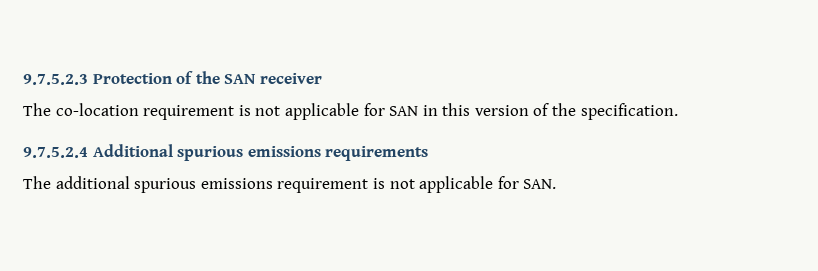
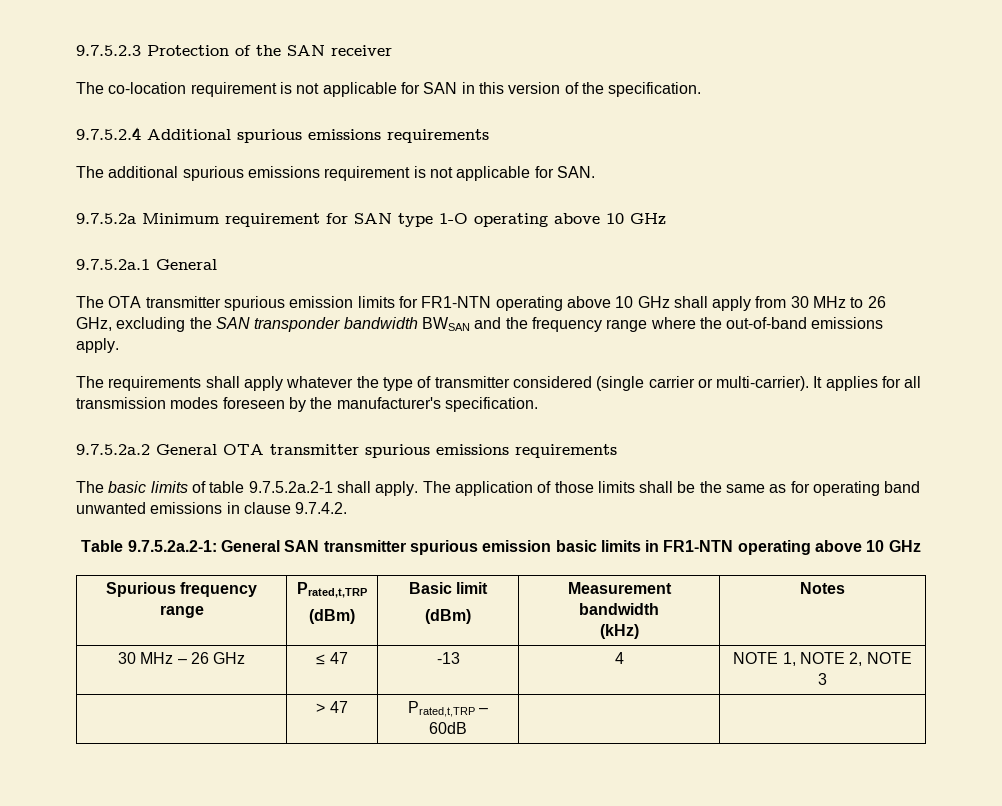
+ 9.7.5.2a Minimum requirement for SAN type 1-O operating above 10 GHz
+ 9.7.5.2a.1 General
+ The OTA transmitter spurious emission limits for FR1-NTN operating above 10 GHz shall apply from 30 MHz to 26 GHz, excluding the SAN transponder bandwidth BWSAN and the frequency range where the out-of-band emissions apply.
+ The requirements shall apply whatever the type of transmitter considered (single carrier or multi-carrier). It applies for all transmission modes foreseen by the manufacturer's specification.
+ 9.7.5.2a.2 General OTA transmitter spurious emissions requirements
+ The basic limits of table 9.7.5.2a.2-1 shall apply. The application of those limits shall be the same as for operating band unwanted emissions in clause 9.7.4.2.
+ Table 9.7.5.2a.2-1: General SAN transmitter spurious emission basic limits in FR1-NTN operating above 10 GHz
+ Spurious frequency range | Prated,t,TRP
+ (dBm) | Basic limit
+ (dBm) | Measurement bandwidth
+ (kHz) | Notes
+ 30 MHz – 26 GHz | ≤ 47 | -13 | 4 | NOTE 1, NOTE 2, NOTE 3
+ | > 47 | Prated,t,TRP – 60dB | |

